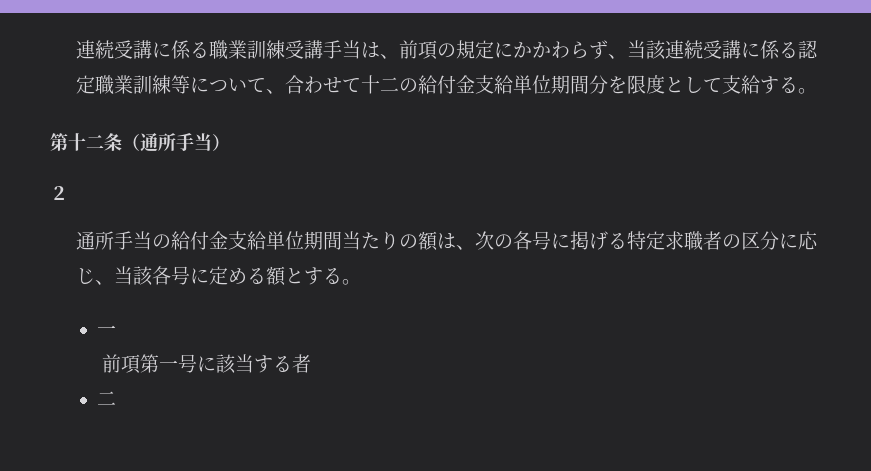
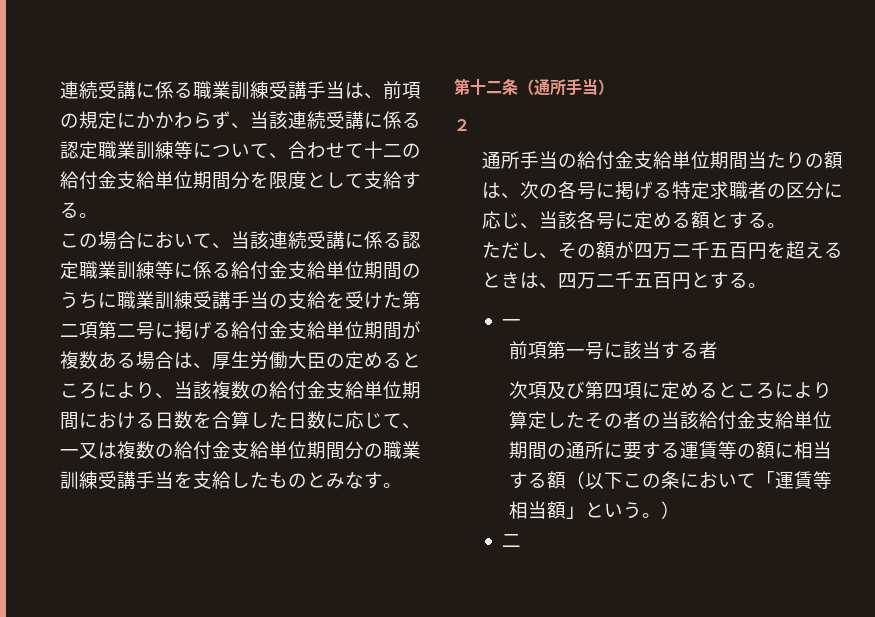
+ この場合において、当該連続受講に係る認定職業訓練等に係る給付金支給単位期間のうちに職業訓練受講手当の支給を受けた第二項第二号に掲げる給付金支給単位期間が複数ある場合は、厚生労働大臣の定めるところにより、当該複数の給付金支給単位期間における日数を合算した日数に応じて、一又は複数の給付金支給単位期間分の職業訓練受講手当を支給したものとみなす。
+ ただし、その額が四万二千五百円を超えるときは、四万二千五百円とする。
+ 次項及び第四項に定めるところにより算定したその者の当該給付金支給単位期間の通所に要する運賃等の額に相当する額（以下この条において「運賃等相当額」という。）

